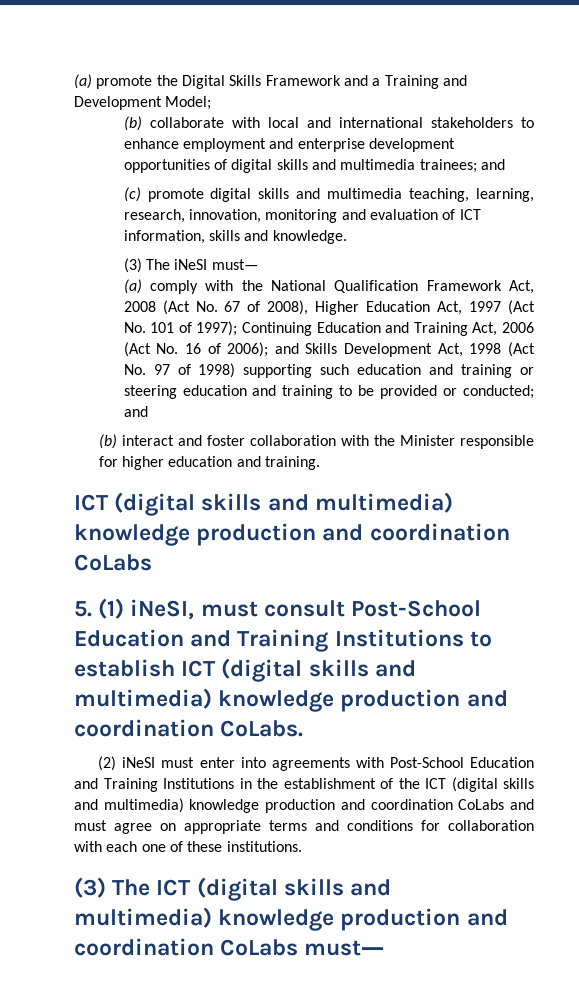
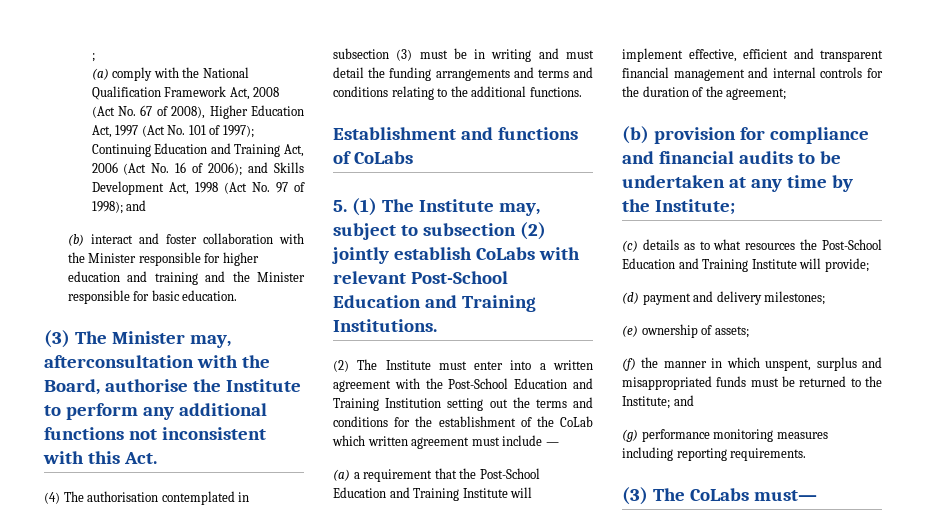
- (a) promote the Digital Skills Framework and a Training and Development Model;
- (b) collaborate with local and international stakeholders to enhance employment and enterprise development opportunities of digital skills and multimedia trainees; and
- (c) promote digital skills and multimedia teaching, learning, research, innovation, monitoring and evaluation of ICT information, skills and knowledge.
- (3) The iNeSI must—
+ ;
- (a) comply with the National Qualification Framework Act, 2008 (Act No. 67 of 2008), Higher Education Act, 1997 (Act No. 101 of 1997); Continuing Education and Training Act, 2006 (Act No. 16 of 2006); and Skills Development Act, 1998 (Act No. 97 of 1998) supporting such education and training or steering education and training to be provided or conducted; and
+ (a) comply with the National Qualification Framework Act, 2008 (Act No. 67 of 2008), Higher Education Act, 1997 (Act No. 101 of 1997); Continuing Education and Training Act, 2006 (Act No. 16 of 2006); and Skills Development Act, 1998 (Act No. 97 of 1998); and
- (b) interact and foster collaboration with the Minister responsible for higher education and training.
- ICT (digital skills and multimedia) knowledge production and coordination CoLabs
- 5. (1) iNeSI, must consult Post-School Education and Training Institutions to establish ICT (digital skills and multimedia) knowledge production and coordination CoLabs.
- (2) iNeSI must enter into agreements with Post-School Education and Training Institutions in the establishment of the ICT (digital skills and multimedia) knowledge production and coordination CoLabs and must agree on appropriate terms and conditions for collaboration with each one of these institutions.
- (3) The ICT (digital skills and multimedia) knowledge production and coordination CoLabs must―
+ (b) interact and foster collaboration with the Minister responsible for higher education and training and the Minister responsible for basic education.
+ (3) The Minister may, afterconsultation with the Board, authorise the Institute to perform any additional functions not inconsistent with this Act.
+ (4) The authorisation contemplated in subsection (3) must be in writing and must detail the funding arrangements and terms and conditions relating to the additional functions.
+ Establishment and functions of CoLabs
+ 5. (1) The Institute may, subject to subsection (2) jointly establish CoLabs with relevant Post-School Education and Training Institutions.
+ (2) The Institute must enter into a written agreement with the Post-School Education and Training Institution setting out the terms and conditions for the establishment of the CoLab which written agreement must include ―
+ (a) a requirement that the Post-School Education and Training Institute will implement effective, efficient and transparent financial management and internal controls for the duration of the agreement;
+ (b) provision for compliance and financial audits to be undertaken at any time by the Institute;
+ (c) details as to what resources the Post-School Education and Training Institute will provide;
+ (d) payment and delivery milestones;
+ (e) ownership of assets;
+ (f) the manner in which unspent, surplus and misappropriated funds must be returned to the Institute; and
+ (g) performance monitoring measures including reporting requirements.
+ (3) The CoLabs must―

